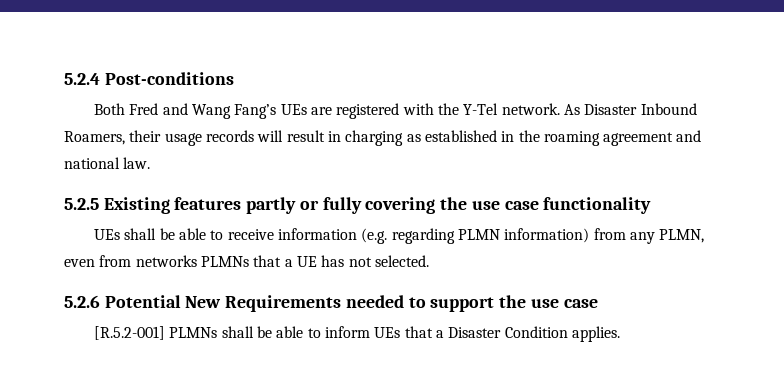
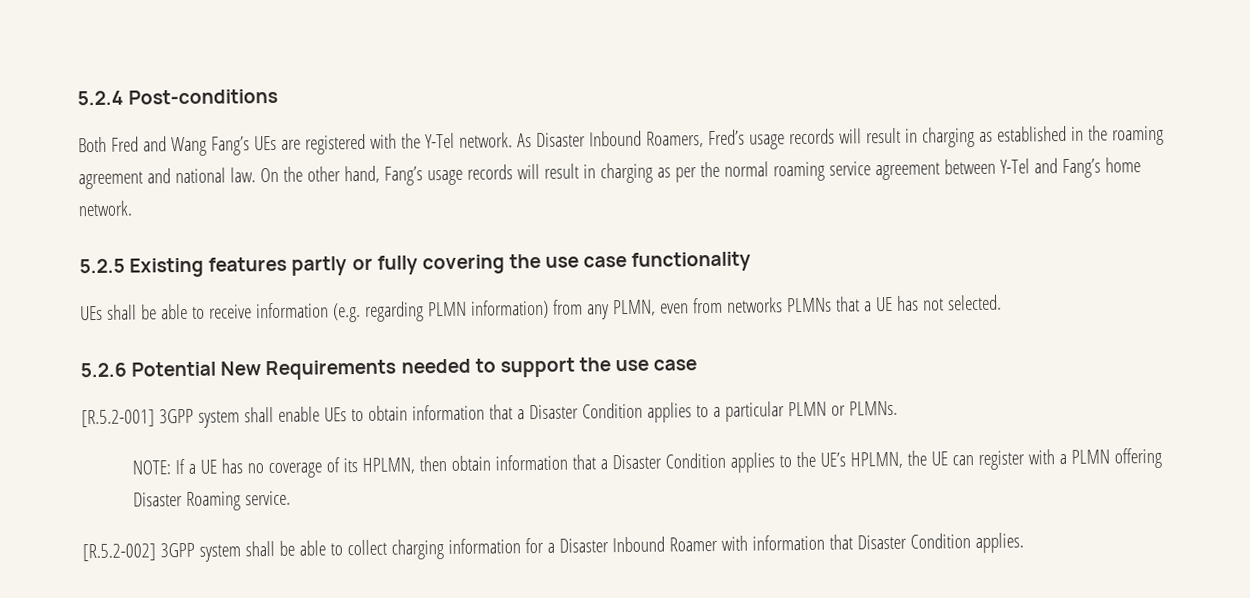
- As Disaster Inbound Roamers, their usage records will result in charging as established in the roaming agreement and national law.
+ As Disaster Inbound Roamers, Fred’s usage records will result in charging as established in the roaming agreement and national law. On the other hand, Fang’s usage records will result in charging as per the normal roaming service agreement between Y-Tel and Fang’s home network.
- [R.5.2-001] PLMNs shall be able to inform UEs that a Disaster Condition applies.
+ [R.5.2-001] 3GPP system shall enable UEs to obtain information that a Disaster Condition applies to a particular PLMN or PLMNs.
+ NOTE: If a UE has no coverage of its HPLMN, then obtain information that a Disaster Condition applies to the UE’s HPLMN, the UE can register with a PLMN offering Disaster Roaming service.
+ [R.5.2-002] 3GPP system shall be able to collect charging information for a Disaster Inbound Roamer with information that Disaster Condition applies.

